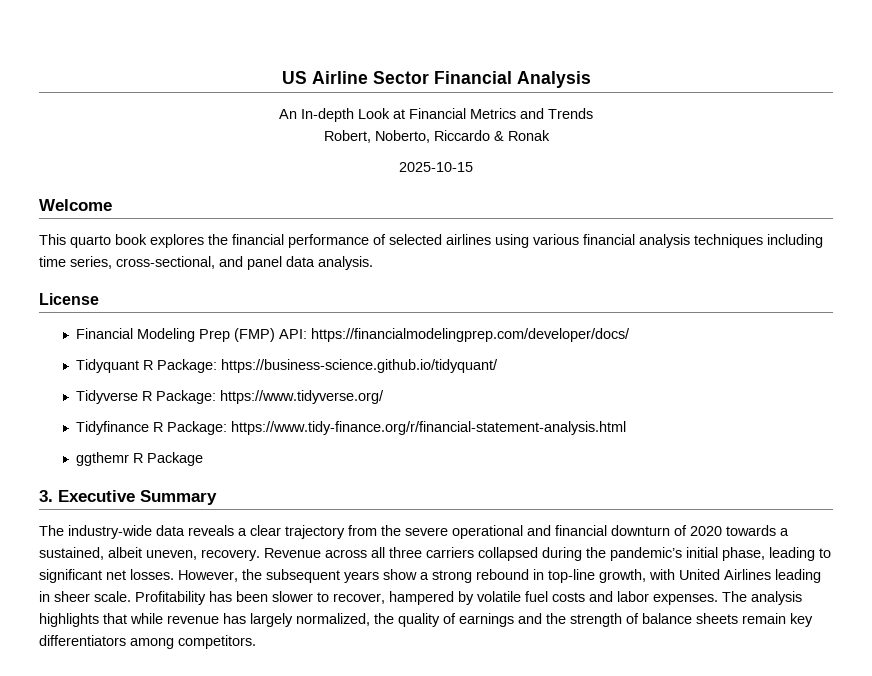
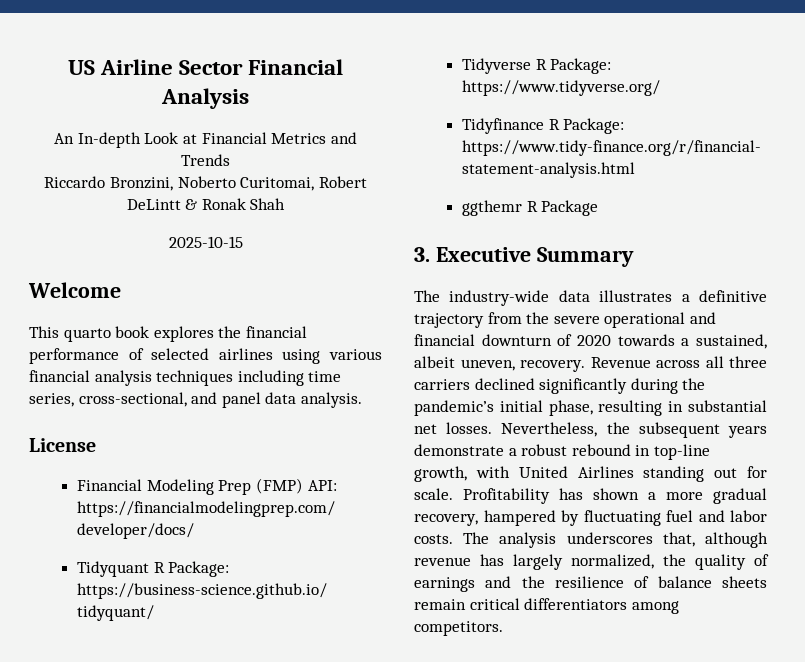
- Robert, Noberto, Riccardo & Ronak
+ Riccardo Bronzini, Noberto Curitomai, Robert DeLintt & Ronak Shah
- The industry-wide data reveals a clear trajectory from the severe operational and financial downturn of 2020 towards a sustained, albeit uneven, recovery.
+ The industry-wide data illustrates a definitive trajectory from the severe operational and financial downturn of 2020 towards a sustained, albeit uneven, recovery.
- Revenue across all three carriers collapsed during the pandemic’s initial phase, leading to significant net losses.
+ Revenue across all three carriers declined significantly during the pandemic’s initial phase, resulting in substantial net losses.
- However, the subsequent years show a strong rebound in top-line growth, with United Airlines leading in sheer scale. Profitability has been slower to recover, hampered by volatile fuel costs and labor expenses.
+ Nevertheless, the subsequent years demonstrate a robust rebound in top-line growth, with United Airlines standing out for scale. Profitability has shown a more gradual recovery, hampered by fluctuating fuel and labor costs.
- The analysis highlights that while revenue has largely normalized, the quality of earnings and the strength of balance sheets remain key differentiators among competitors.
+ The analysis underscores that, although revenue has largely normalized, the quality of earnings and the resilience of balance sheets remain critical differentiators among competitors.

